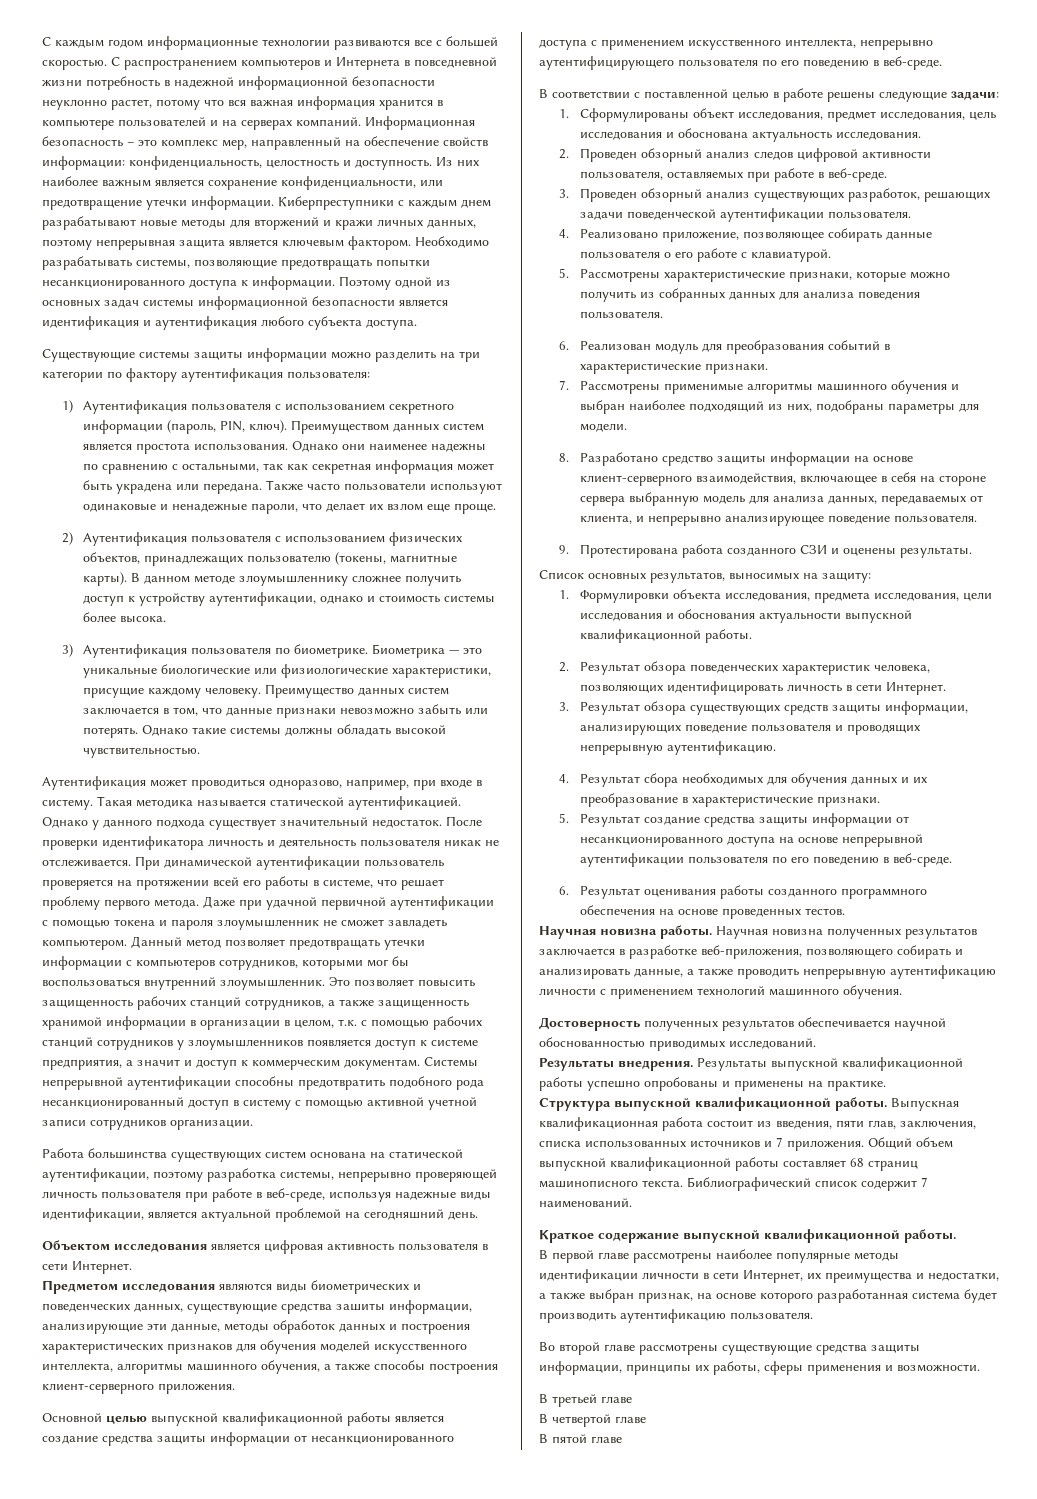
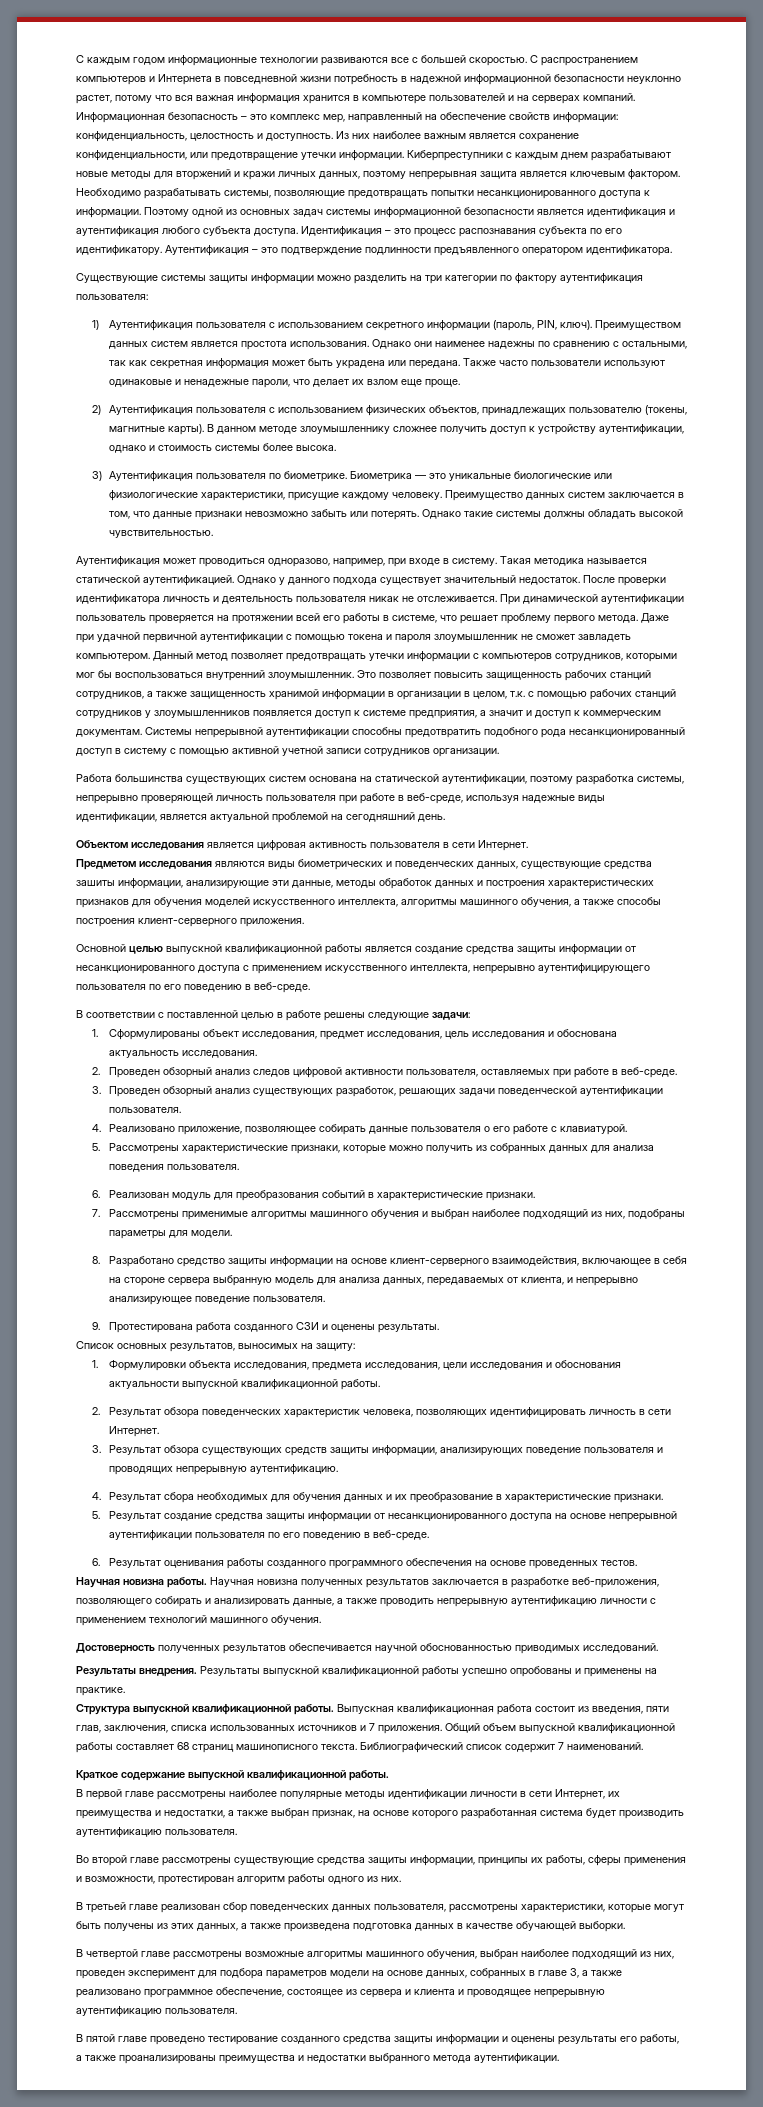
+ Идентификация – это процесс распознавания субъекта по его идентификатору. Аутентификация – это подтверждение подлинности предъявленного оператором идентификатора.
- Во второй главе рассмотрены существующие средства защиты информации, принципы их работы, сферы применения и возможности.
- В третьей главе
- В четвертой главе
- В пятой главе
+ Во второй главе рассмотрены существующие средства защиты информации, принципы их работы, сферы применения и возможности, протестирован алгоритм работы одного из них.
+ В третьей главе реализован сбор поведенческих данных пользователя, рассмотрены характеристики, которые могут быть получены из этих данных, а также произведена подготовка данных в качестве обучающей выборки.
+ В четвертой главе рассмотрены возможные алгоритмы машинного обучения, выбран наиболее подходящий из них, проведен эксперимент для подбора параметров модели на основе данных, собранных в главе 3, а также реализовано программное обеспечение, состоящее из сервера и клиента и проводящее непрерывную аутентификацию пользователя.
+ В пятой главе проведено тестирование созданного средства защиты информации и оценены результаты его работы, а также проанализированы преимущества и недостатки выбранного метода аутентификации.

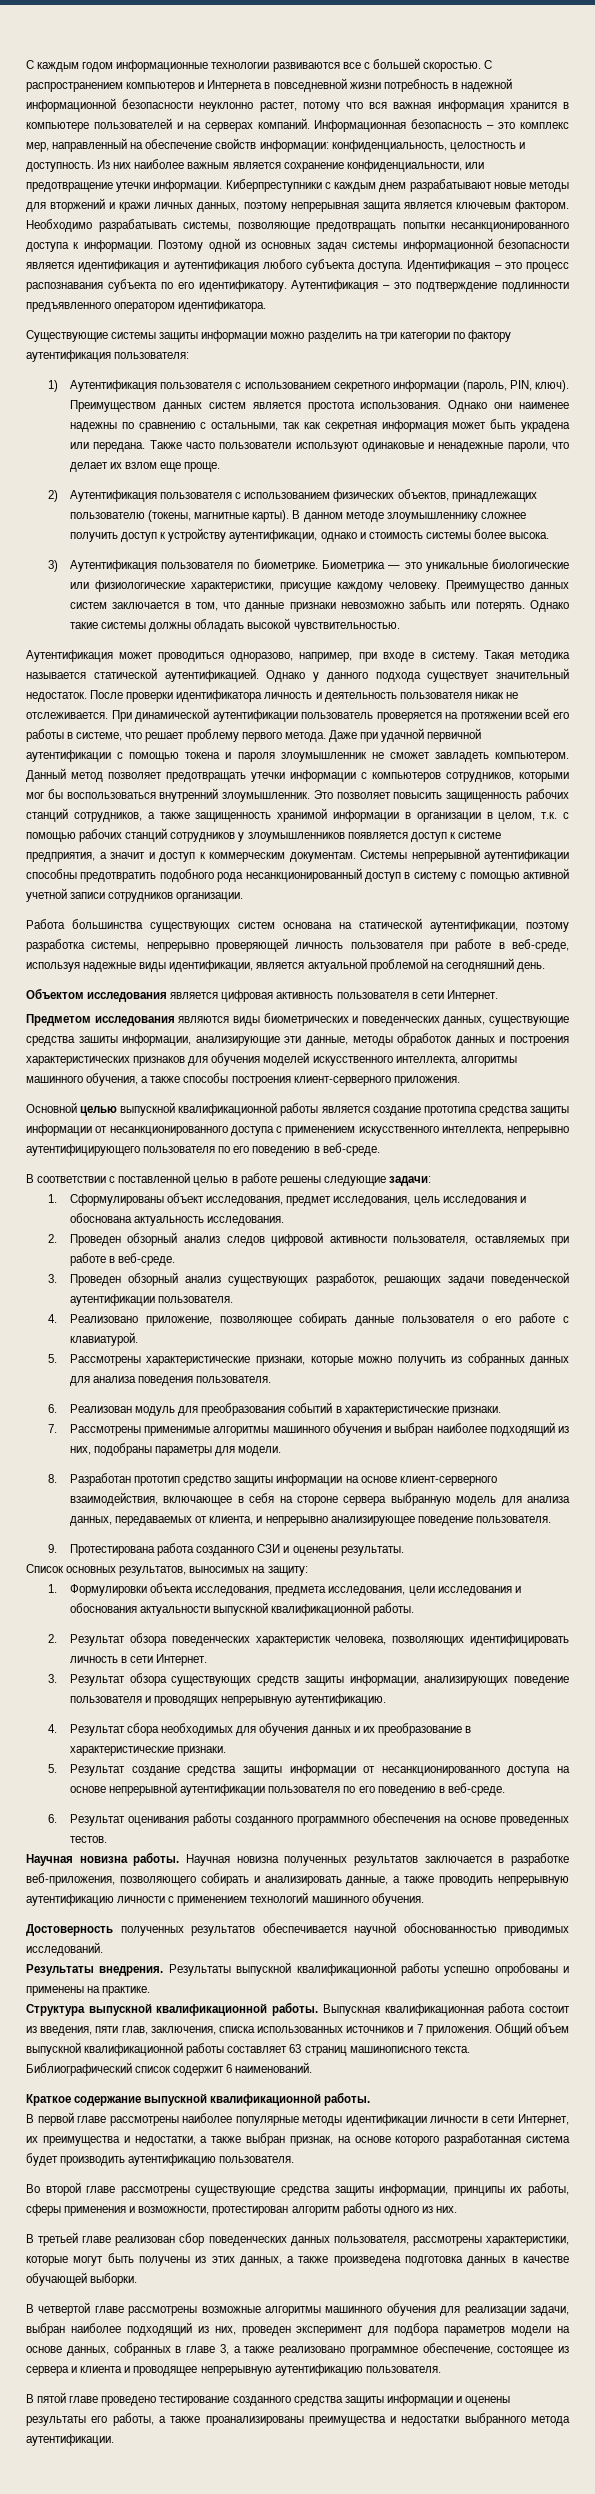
- Основной целью выпускной квалификационной работы является создание средства защиты информации от несанкционированного доступа с применением искусственного интеллекта, непрерывно аутентифицирующего пользователя по его поведению в веб-среде.
+ Основной целью выпускной квалификационной работы является создание прототипа средства защиты информации от несанкционированного доступа с применением искусственного интеллекта, непрерывно аутентифицирующего пользователя по его поведению в веб-среде.
- 8. Разработано средство защиты информации на основе клиент-серверного взаимодействия, включающее в себя на стороне сервера выбранную модель для анализа данных, передаваемых от клиента, и непрерывно анализирующее поведение пользователя.
+ 8. Разработан прототип средство защиты информации на основе клиент-серверного взаимодействия, включающее в себя на стороне сервера выбранную модель для анализа данных, передаваемых от клиента, и непрерывно анализирующее поведение пользователя.
- Общий объем выпускной квалификационной работы составляет 68 страниц машинописного текста.
+ Общий объем выпускной квалификационной работы составляет 63 страниц машинописного текста.
- Библиографический список содержит 7 наименований.
+ Библиографический список содержит 6 наименований.
- В четвертой главе рассмотрены возможные алгоритмы машинного обучения, выбран наиболее подходящий из них, проведен эксперимент для подбора параметров модели на основе данных, собранных в главе 3, а также реализовано программное обеспечение, состоящее из сервера и клиента и проводящее непрерывную аутентификацию пользователя.
+ В четвертой главе рассмотрены возможные алгоритмы машинного обучения для реализации задачи, выбран наиболее подходящий из них, проведен эксперимент для подбора параметров модели на основе данных, собранных в главе 3, а также реализовано программное обеспечение, состоящее из сервера и клиента и проводящее непрерывную аутентификацию пользователя.

